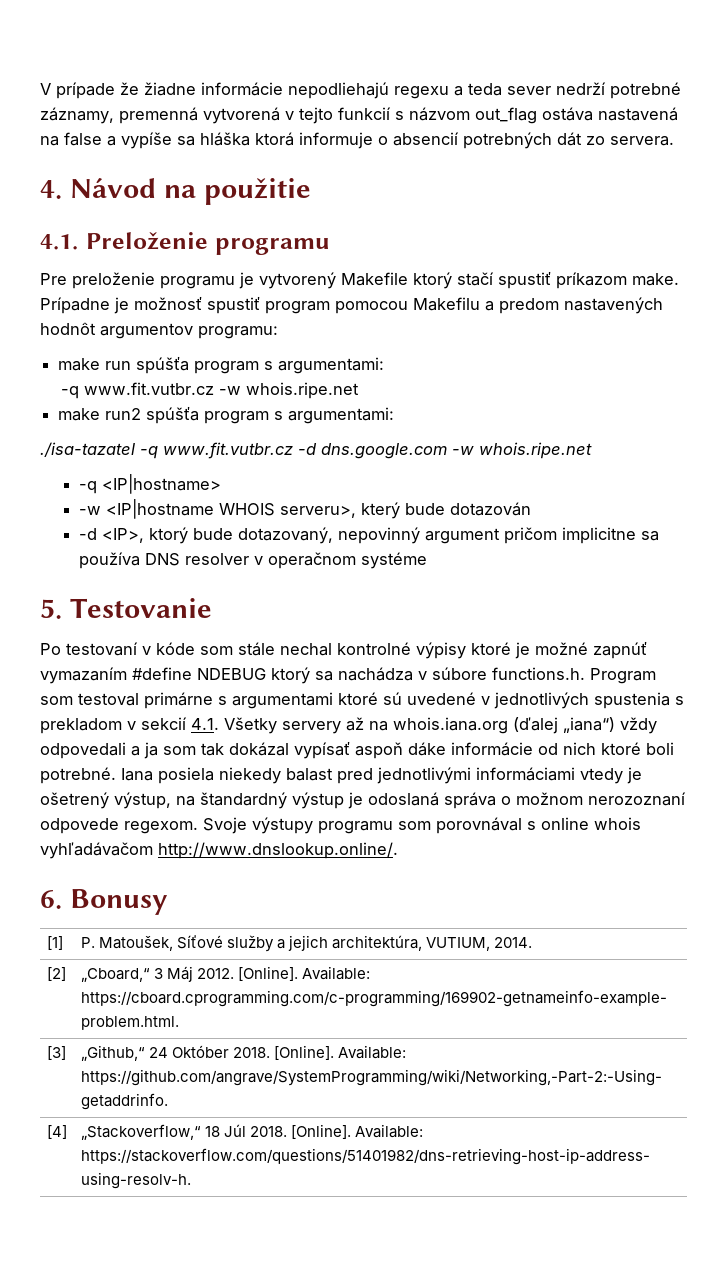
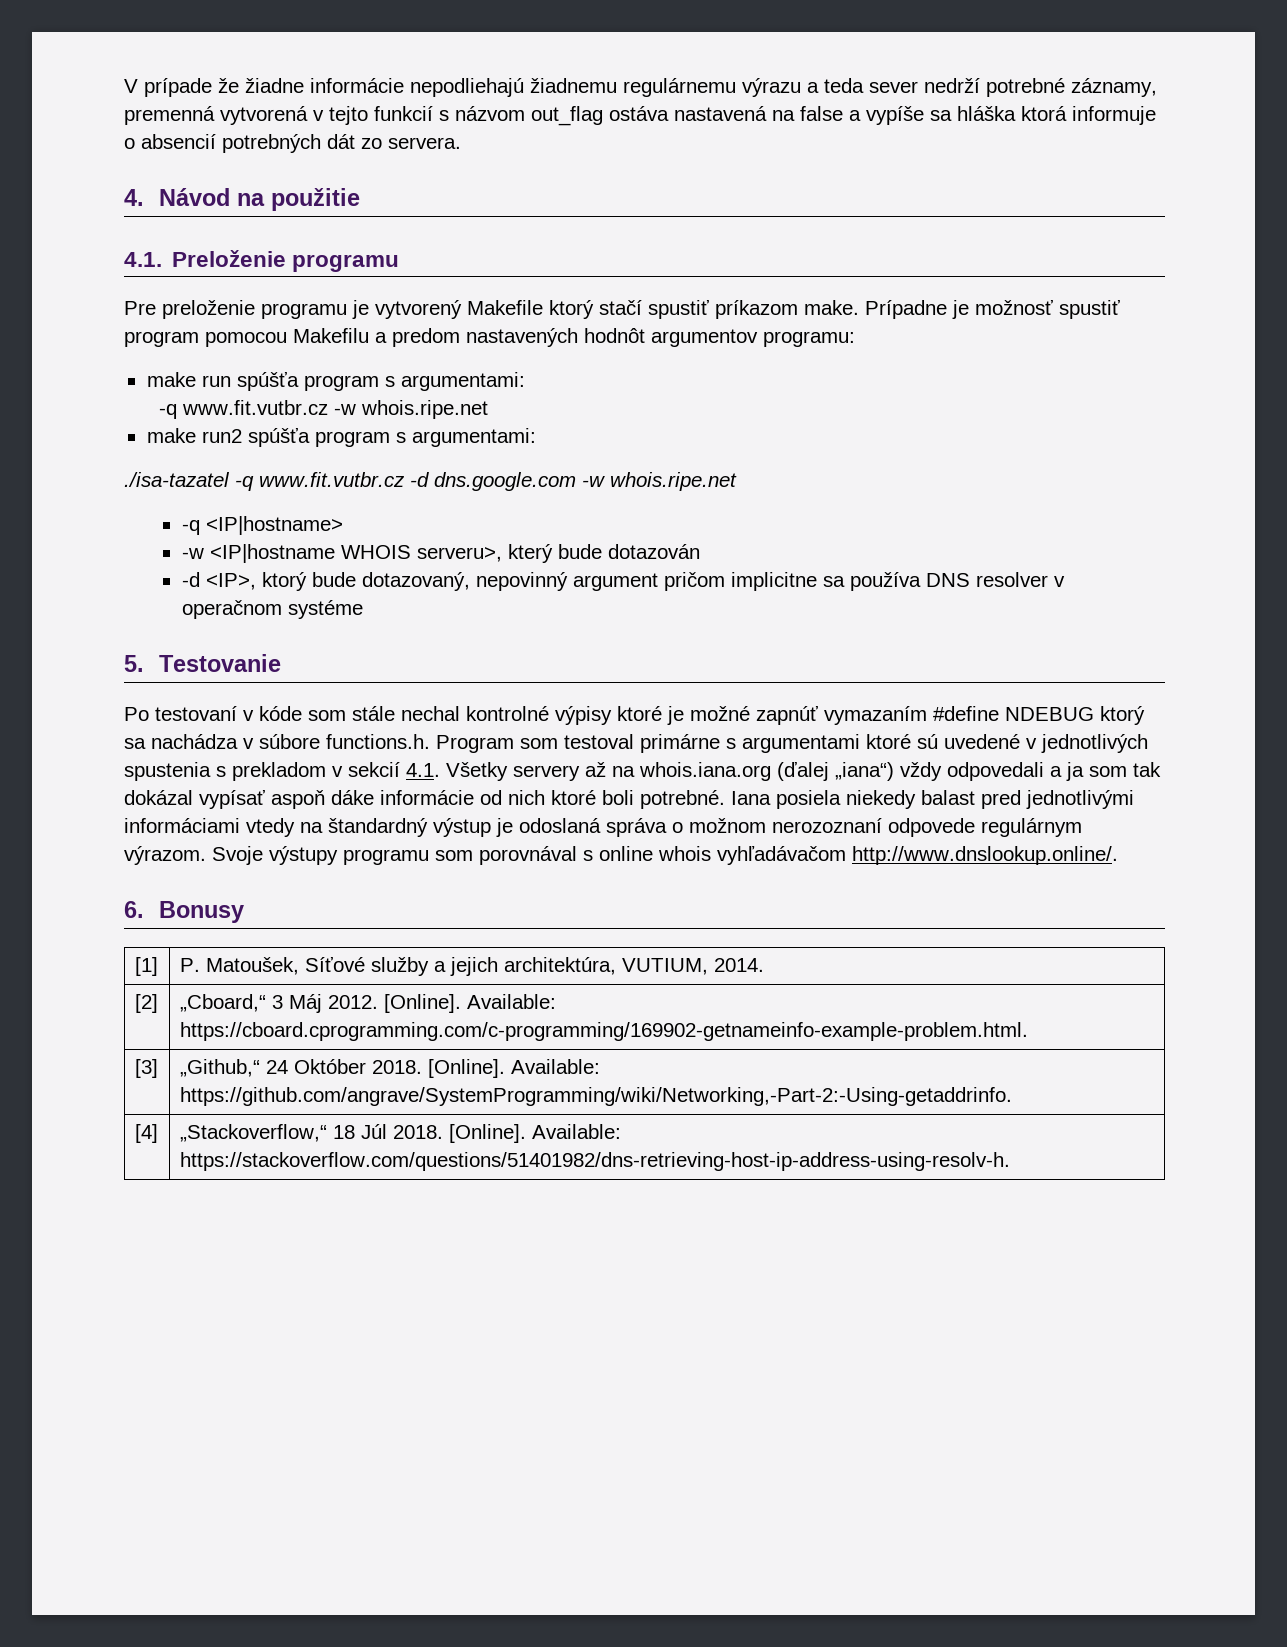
- V prípade že žiadne informácie nepodliehajú regexu a teda sever nedrží potrebné záznamy, premenná vytvorená v tejto funkcií s názvom out_flag ostáva nastavená na false a vypíše sa hláška ktorá informuje o absencií potrebných dát zo servera.
+ V prípade že žiadne informácie nepodliehajú žiadnemu regulárnemu výrazu a teda sever nedrží potrebné záznamy, premenná vytvorená v tejto funkcií s názvom out_flag ostáva nastavená na false a vypíše sa hláška ktorá informuje o absencií potrebných dát zo servera.
- Iana posiela niekedy balast pred jednotlivými informáciami vtedy je ošetrený výstup, na štandardný výstup je odoslaná správa o možnom nerozoznaní odpovede regexom.
+ Iana posiela niekedy balast pred jednotlivými informáciami vtedy na štandardný výstup je odoslaná správa o možnom nerozoznaní odpovede regulárnym výrazom.

